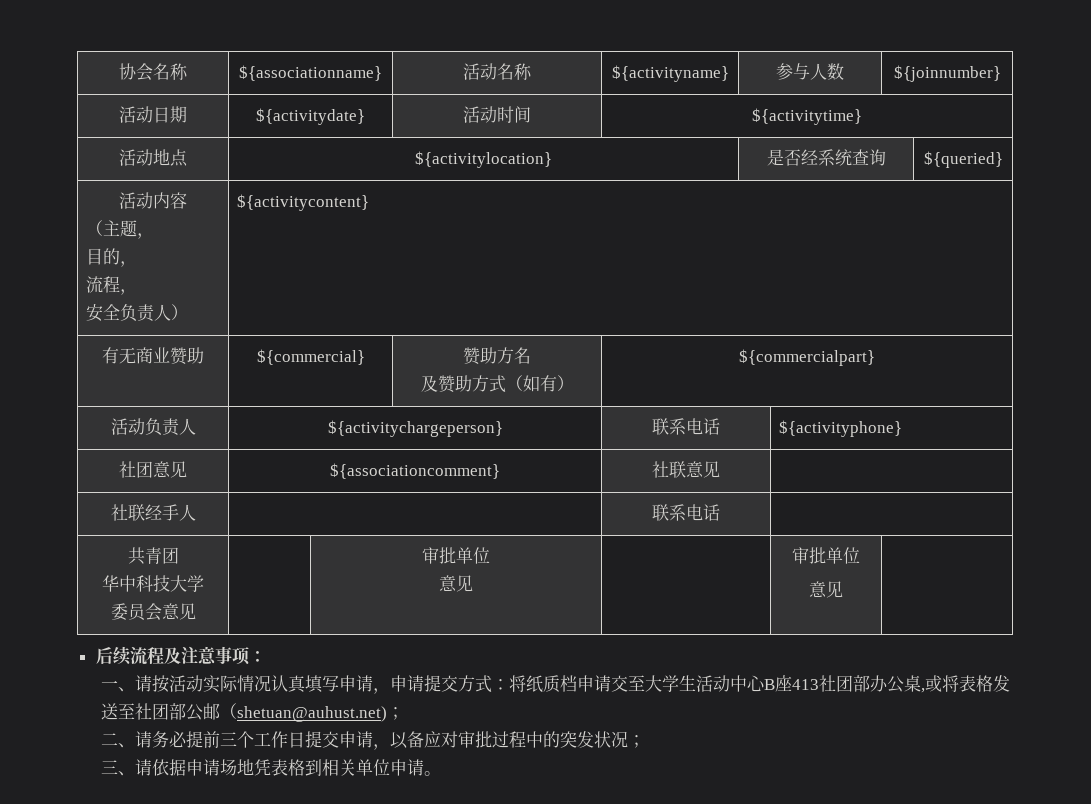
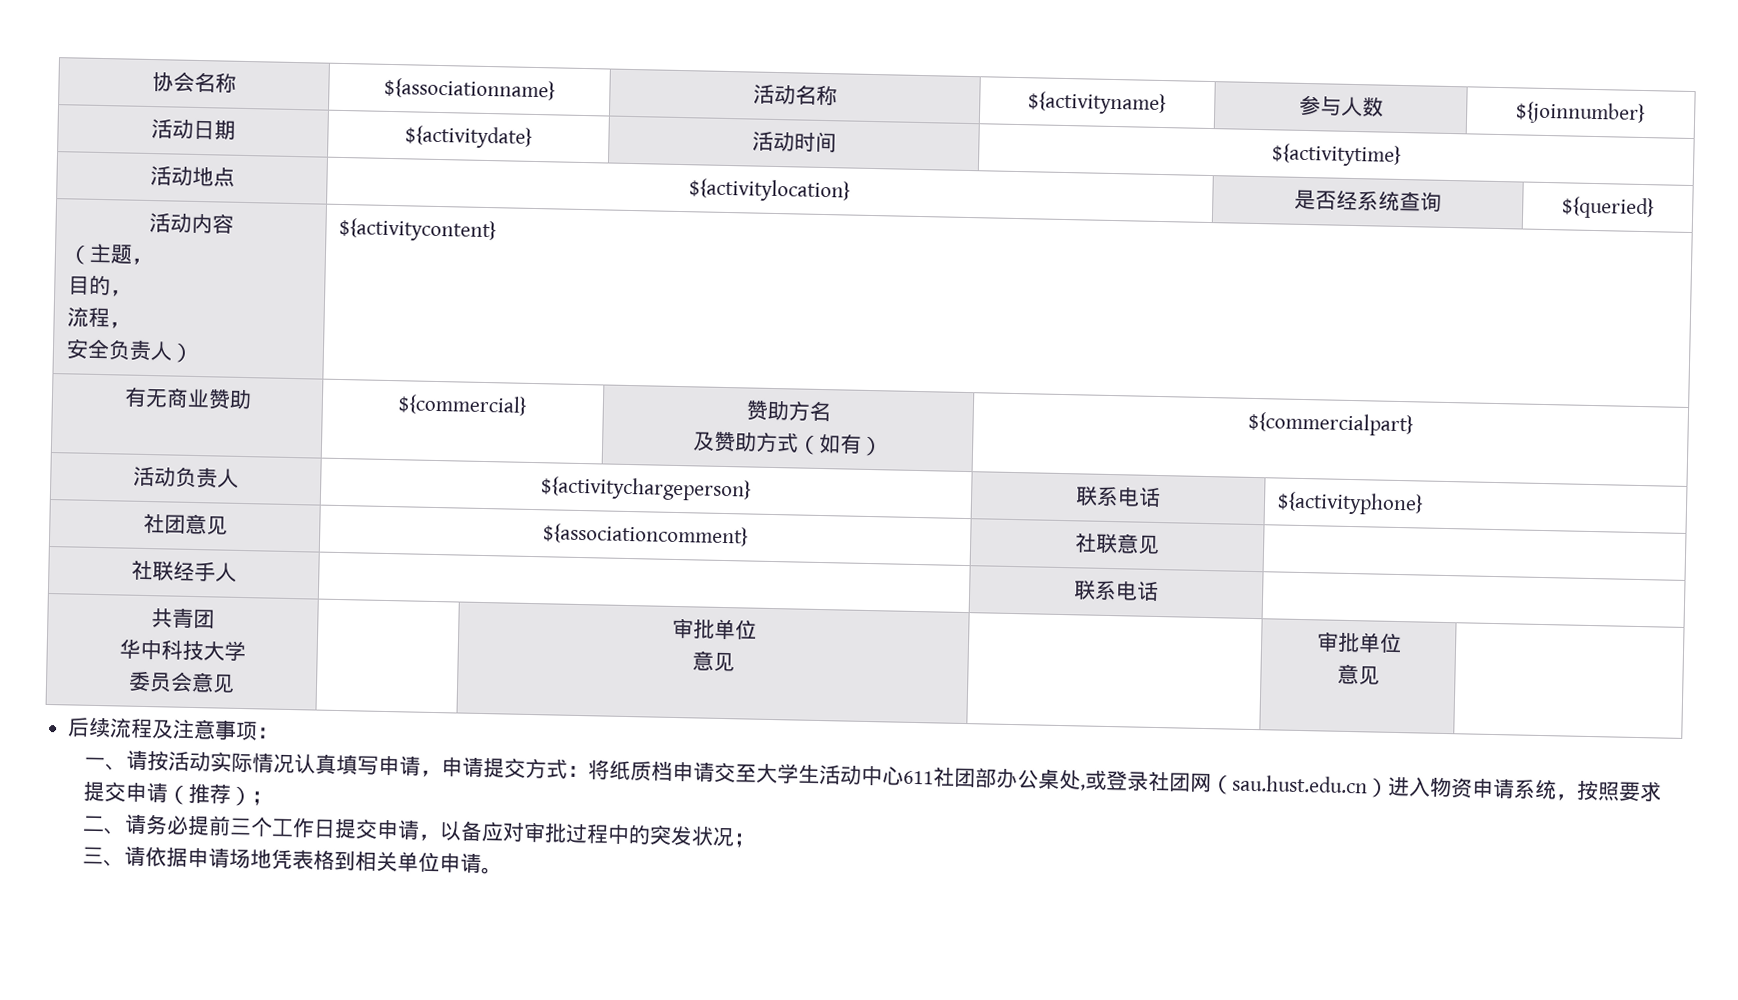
- 一、请按活动实际情况认真填写申请，申请提交方式：将纸质档申请交至大学生活动中心B座413社团部办公桌,或将表格发送至社团部公邮（shetuan@auhust.net)；
+ 一、请按活动实际情况认真填写申请，申请提交方式：将纸质档申请交至大学生活动中心611社团部办公桌处,或登录社团网（sau.hust.edu.cn）进入物资申请系统，按照要求提交申请（推荐）；

